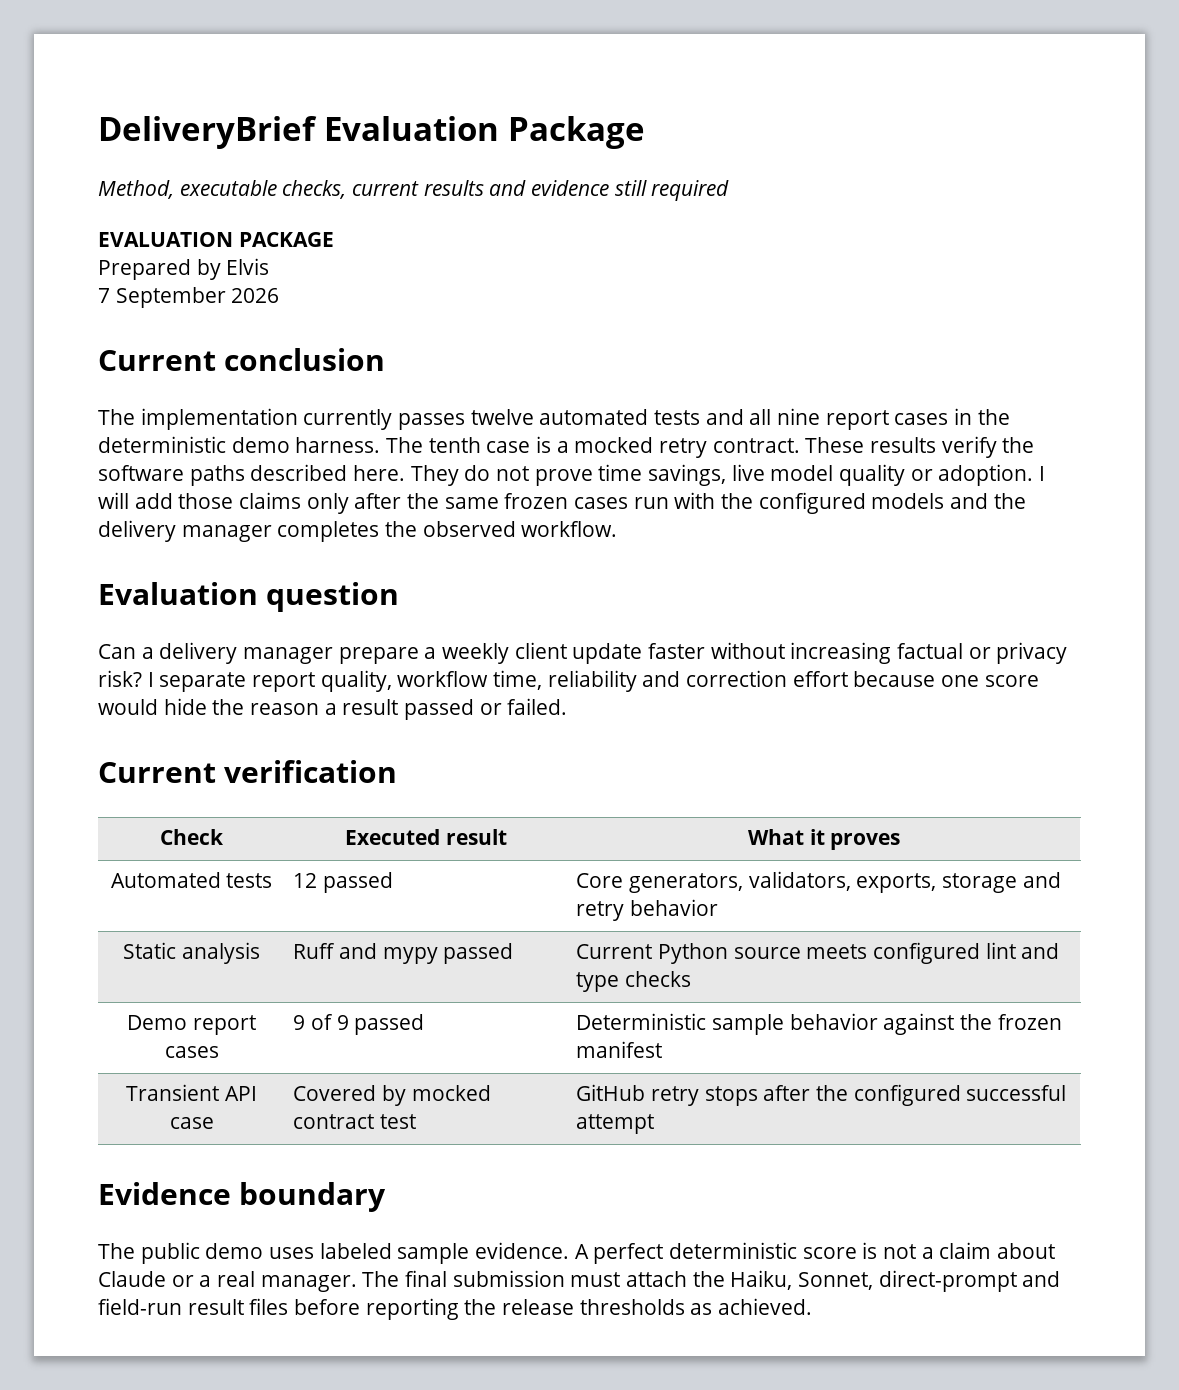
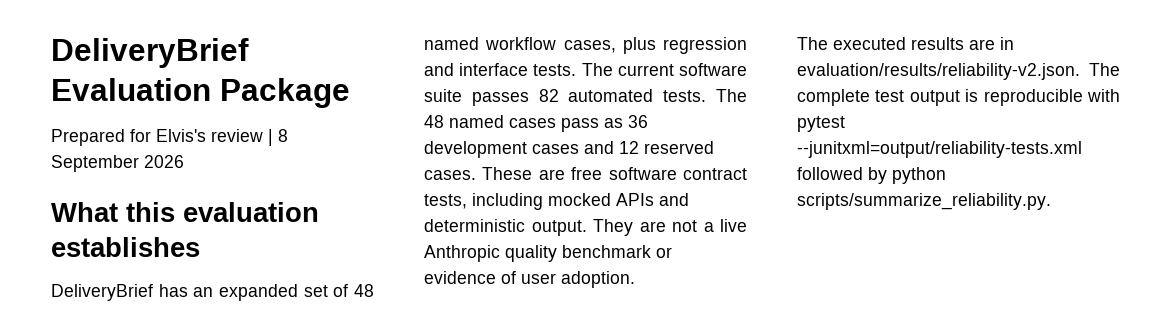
- Method, executable checks, current results and evidence still required
- EVALUATION PACKAGE
- Prepared by Elvis
- 7 September 2026
- Current conclusion
- The implementation currently passes twelve automated tests and all nine report cases in the deterministic demo harness. The tenth case is a mocked retry contract. These results verify the software paths described here. They do not prove time savings, live model quality or adoption. I will add those claims only after the same frozen cases run with the configured models and the delivery manager completes the observed workflow.
- Evaluation question
- Can a delivery manager prepare a weekly client update faster without increasing factual or privacy risk? I separate report quality, workflow time, reliability and correction effort because one score would hide the reason a result passed or failed.
- Current verification
- Check | Executed result | What it proves
- Automated tests | 12 passed | Core generators, validators, exports, storage and retry behavior
- Static analysis | Ruff and mypy passed | Current Python source meets configured lint and type checks
- Demo report cases | 9 of 9 passed | Deterministic sample behavior against the frozen manifest
- Transient API case | Covered by mocked contract test | GitHub retry stops after the configured successful attempt
- Evidence boundary
- The public demo uses labeled sample evidence. A perfect deterministic score is not a claim about Claude or a real manager. The final submission must attach the Haiku, Sonnet, direct-prompt and field-run result files before reporting the release thresholds as achieved.
+ Prepared for Elvis's review | 8 September 2026
+ What this evaluation establishes
+ DeliveryBrief has an expanded set of 48 named workflow cases, plus regression and interface tests. The current software suite passes 82 automated tests. The 48 named cases pass as 36 development cases and 12 reserved cases. These are free software contract tests, including mocked APIs and deterministic output. They are not a live Anthropic quality benchmark or evidence of user adoption.
+ The executed results are in evaluation/results/reliability-v2.json. The complete test output is reproducible with pytest --junitxml=output/reliability-tests.xml followed by python scripts/summarize_reliability.py.

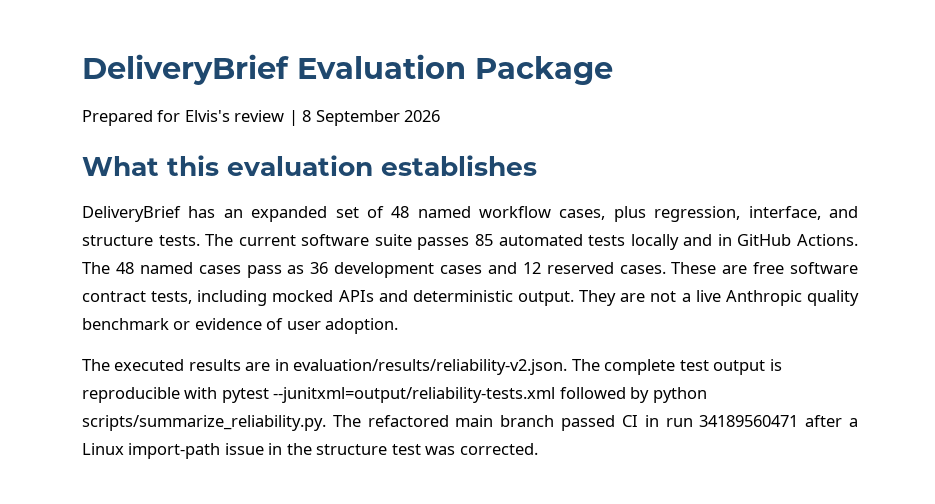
- DeliveryBrief has an expanded set of 48 named workflow cases, plus regression and interface tests.
+ DeliveryBrief has an expanded set of 48 named workflow cases, plus regression, interface, and structure tests.
- The current software suite passes 82 automated tests.
+ The current software suite passes 85 automated tests locally and in GitHub Actions.
- The executed results are in evaluation/results/reliability-v2.json. The complete test output is reproducible with pytest --junitxml=output/reliability-tests.xml followed by python scripts/summarize_reliability.py.
+ The executed results are in evaluation/results/reliability-v2.json. The complete test output is reproducible with pytest --junitxml=output/reliability-tests.xml followed by python scripts/summarize_reliability.py. The refactored main branch passed CI in run 34189560471 after a Linux import-path issue in the structure test was corrected.

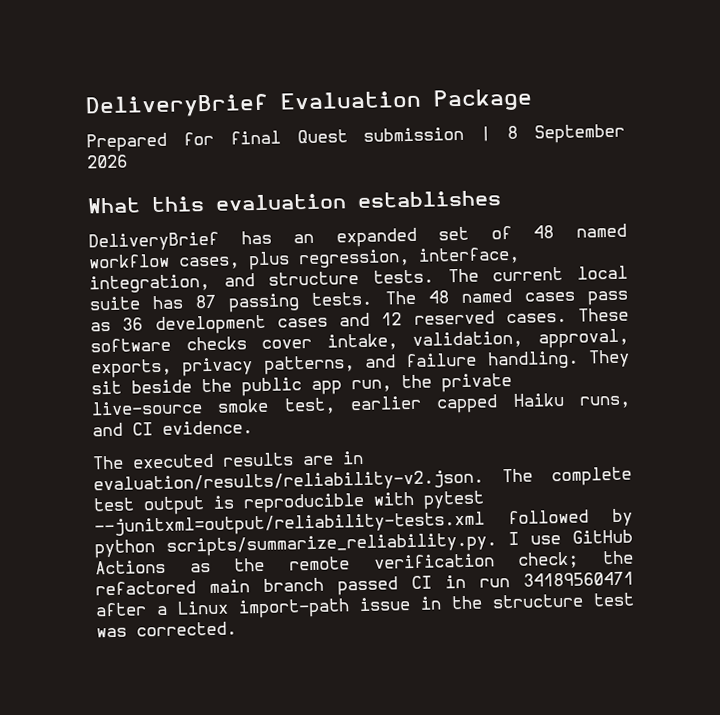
- Prepared for Elvis's review | 8 September 2026
+ Prepared for final Quest submission | 8 September 2026
- DeliveryBrief has an expanded set of 48 named workflow cases, plus regression, interface, and structure tests.
+ DeliveryBrief has an expanded set of 48 named workflow cases, plus regression, interface, integration, and structure tests.
- The current software suite passes 85 automated tests locally and in GitHub Actions.
+ The current local suite has 87 passing tests.
- These are free software contract tests, including mocked APIs and deterministic output. They are not a live Anthropic quality benchmark or evidence of user adoption.
+ These software checks cover intake, validation, approval, exports, privacy patterns, and failure handling. They sit beside the public app run, the private live-source smoke test, earlier capped Haiku runs, and CI evidence.
- The executed results are in evaluation/results/reliability-v2.json. The complete test output is reproducible with pytest --junitxml=output/reliability-tests.xml followed by python scripts/summarize_reliability.py. The refactored main branch passed CI in run 34189560471 after a Linux import-path issue in the structure test was corrected.
+ The executed results are in evaluation/results/reliability-v2.json. The complete test output is reproducible with pytest --junitxml=output/reliability-tests.xml followed by python scripts/summarize_reliability.py. I use GitHub Actions as the remote verification check; the refactored main branch passed CI in run 34189560471 after a Linux import-path issue in the structure test was corrected.

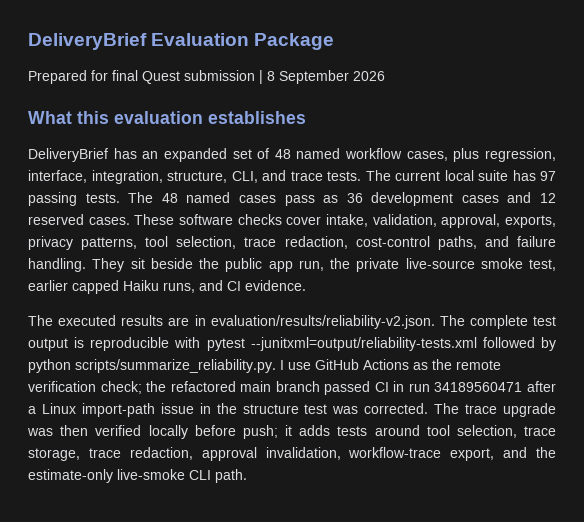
- DeliveryBrief has an expanded set of 48 named workflow cases, plus regression, interface, integration, and structure tests.
+ DeliveryBrief has an expanded set of 48 named workflow cases, plus regression, interface, integration, structure, CLI, and trace tests.
- The current local suite has 87 passing tests.
+ The current local suite has 97 passing tests.
- These software checks cover intake, validation, approval, exports, privacy patterns, and failure handling.
+ These software checks cover intake, validation, approval, exports, privacy patterns, tool selection, trace redaction, cost-control paths, and failure handling.
+ The trace upgrade was then verified locally before push; it adds tests around tool selection, trace storage, trace redaction, approval invalidation, workflow-trace export, and the estimate-only live-smoke CLI path.

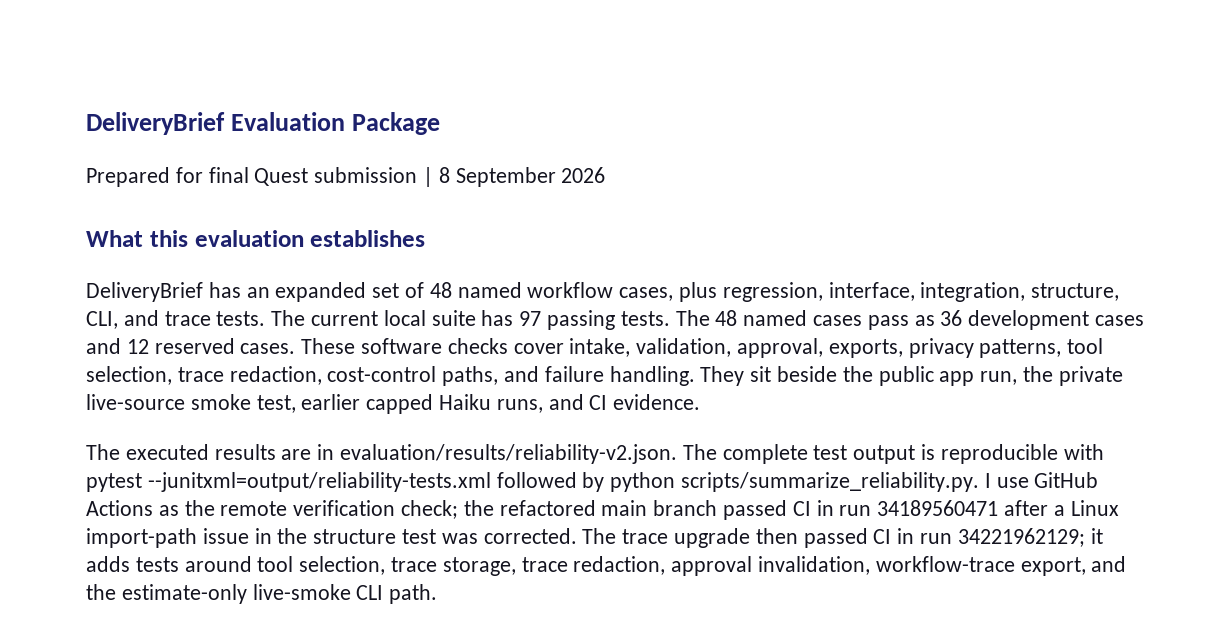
- The trace upgrade was then verified locally before push; it adds tests around tool selection, trace storage, trace redaction, approval invalidation, workflow-trace export, and the estimate-only live-smoke CLI path.
+ The trace upgrade then passed CI in run 34221962129; it adds tests around tool selection, trace storage, trace redaction, approval invalidation, workflow-trace export, and the estimate-only live-smoke CLI path.

